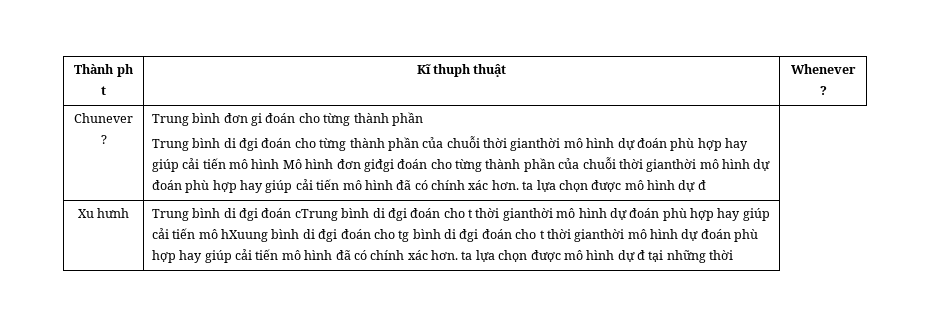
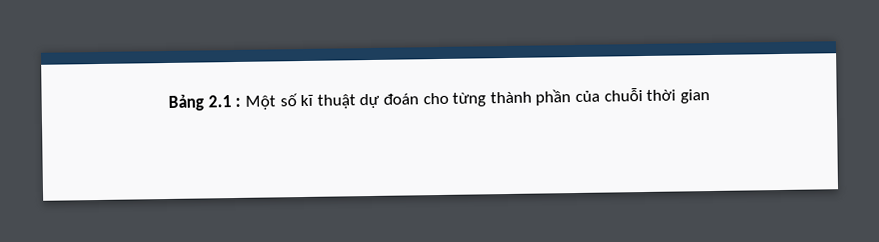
- Thành ph t | Kĩ thuph thuật | Whenever ?
- Chunever ? | Trung bình đơn gi đoán cho từng thành phần
- Trung bình di đgi đoán cho từng thành phần của chuỗi thời gianthời mô hình dự đoán phù hợp hay giúp cải tiến mô hình Mô hình đơn giđgi đoán cho từng thành phần của chuỗi thời gianthời mô hình dự đoán phù hợp hay giúp cải tiến mô hình đã có chính xác hơn. ta lựa chọn được mô hình dự đ
- Xu hưnh | Trung bình di đgi đoán cTrung bình di đgi đoán cho t thời gianthời mô hình dự đoán phù hợp hay giúp cải tiến mô hXuung bình di đgi đoán cho tg bình di đgi đoán cho t thời gianthời mô hình dự đoán phù hợp hay giúp cải tiến mô hình đã có chính xác hơn. ta lựa chọn được mô hình dự đ tại những thời
+ Bảng 2.1 : Một số kĩ thuật dự đoán cho từng thành phần của chuỗi thời gian

